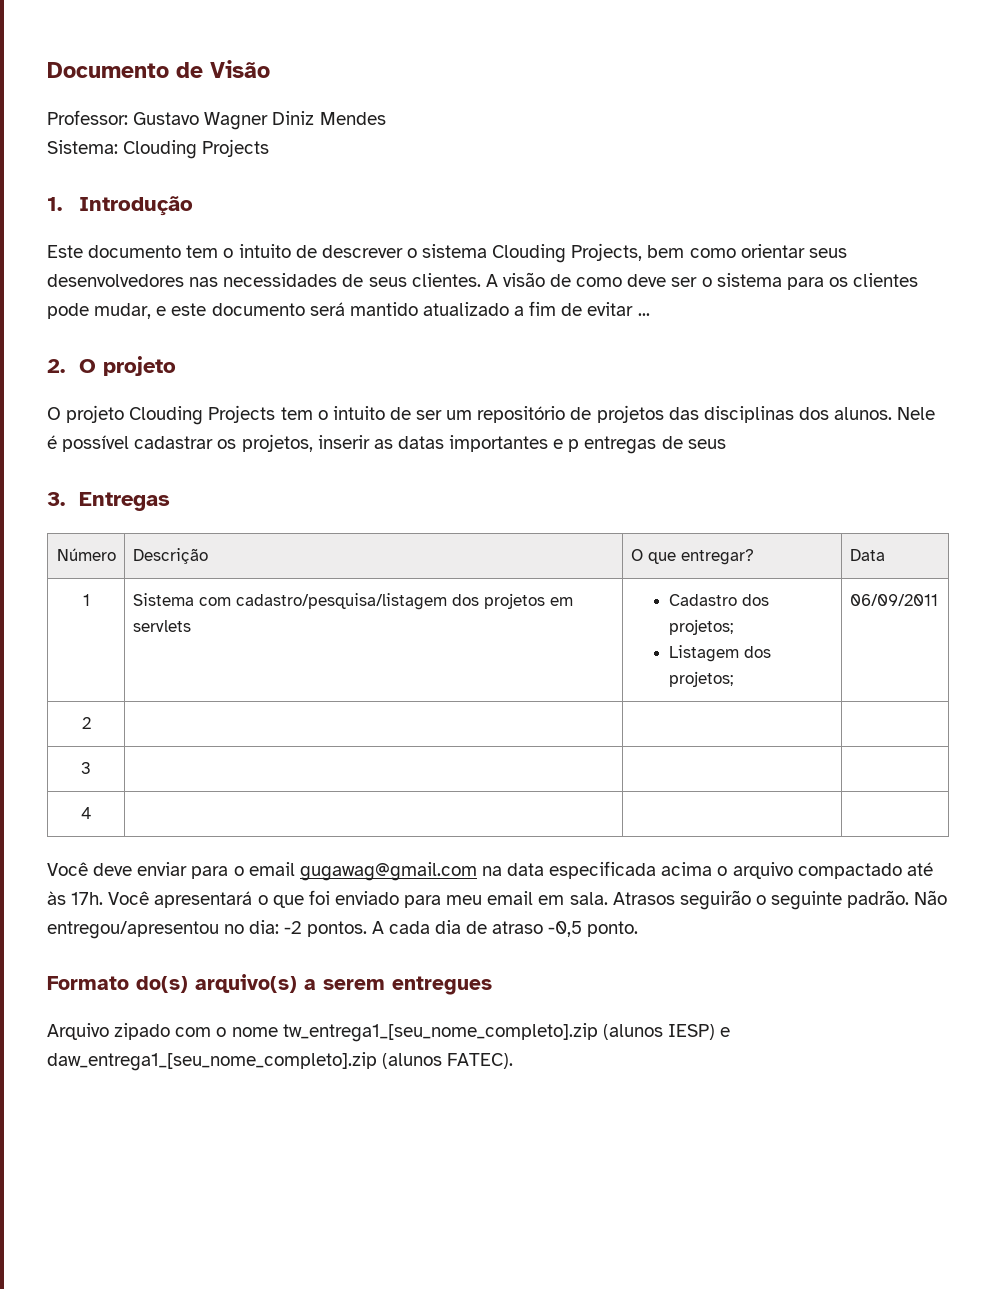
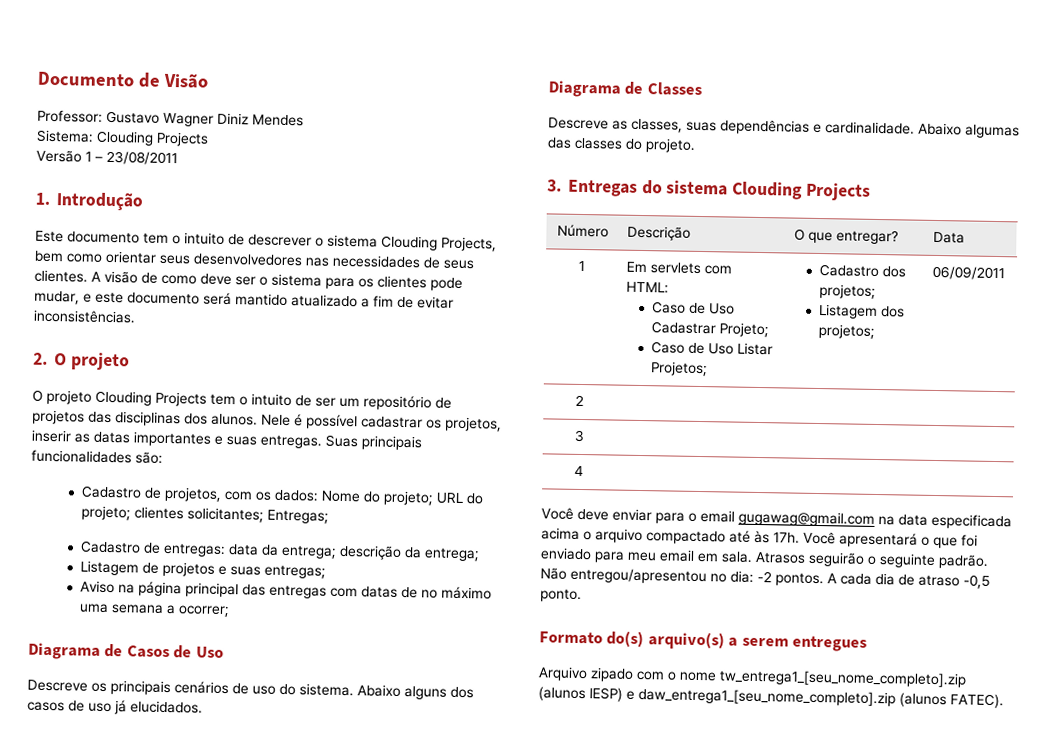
+ Versão 1 – 23/08/2011
- A visão de como deve ser o sistema para os clientes pode mudar, e este documento será mantido atualizado a fim de evitar ...
+ A visão de como deve ser o sistema para os clientes pode mudar, e este documento será mantido atualizado a fim de evitar inconsistências.
- Nele é possível cadastrar os projetos, inserir as datas importantes e p entregas de seus
- 3. Entregas
+ Nele é possível cadastrar os projetos, inserir as datas importantes e suas entregas. Suas principais funcionalidades são:
+ Cadastro de projetos, com os dados: Nome do projeto; URL do projeto; clientes solicitantes; Entregas;
+ Cadastro de entregas: data da entrega; descrição da entrega;
+ Listagem de projetos e suas entregas;
+ Aviso na página principal das entregas com datas de no máximo uma semana a ocorrer;
+ Diagrama de Casos de Uso
+ Descreve os principais cenários de uso do sistema. Abaixo alguns dos casos de uso já elucidados.
+ Diagrama de Classes
+ Descreve as classes, suas dependências e cardinalidade. Abaixo algumas das classes do projeto.
+ 3. Entregas do sistema Clouding Projects
- 1 | Sistema com cadastro/pesquisa/listagem dos projetos em servlets | Cadastro dos projetos;
+ 1 | Em servlets com HTML:
+ Caso de Uso Cadastrar Projeto;
+ Caso de Uso Listar Projetos; | Cadastro dos projetos;

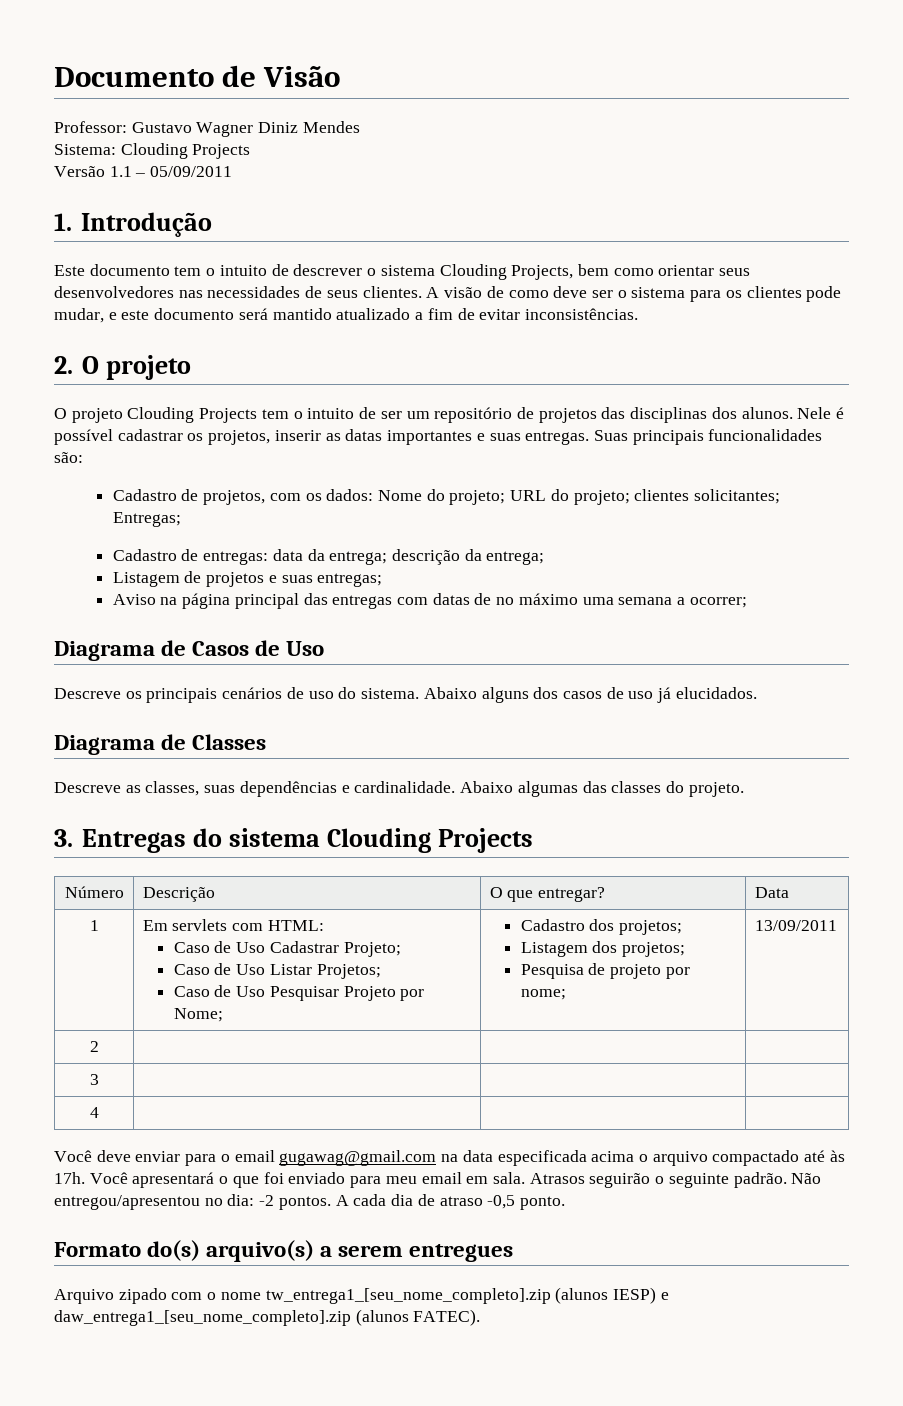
- Versão 1 – 23/08/2011
+ Versão 1.1 – 05/09/2011
  1 | Em servlets com HTML:
  Caso de Uso Cadastrar Projeto;
- Caso de Uso Listar Projetos; | Cadastro dos projetos;
- Listagem dos projetos; | 06/09/2011
+ Caso de Uso Listar Projetos;
+ Caso de Uso Pesquisar Projeto por Nome; | Cadastro dos projetos;
+ Listagem dos projetos;
+ Pesquisa de projeto por nome; | 13/09/2011

